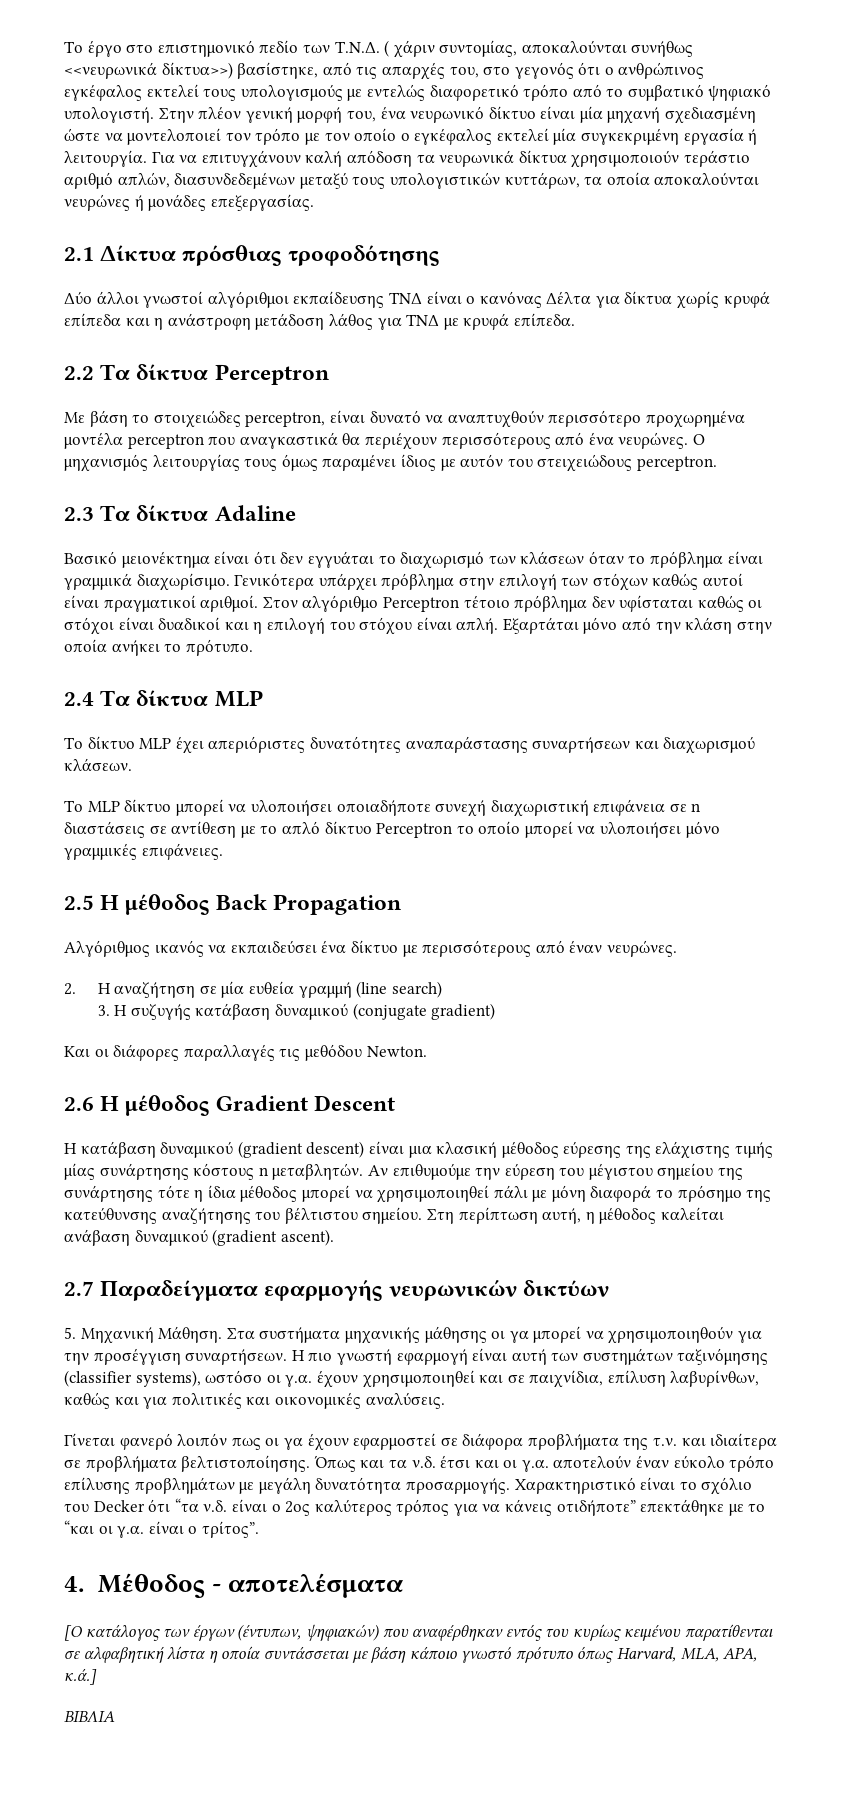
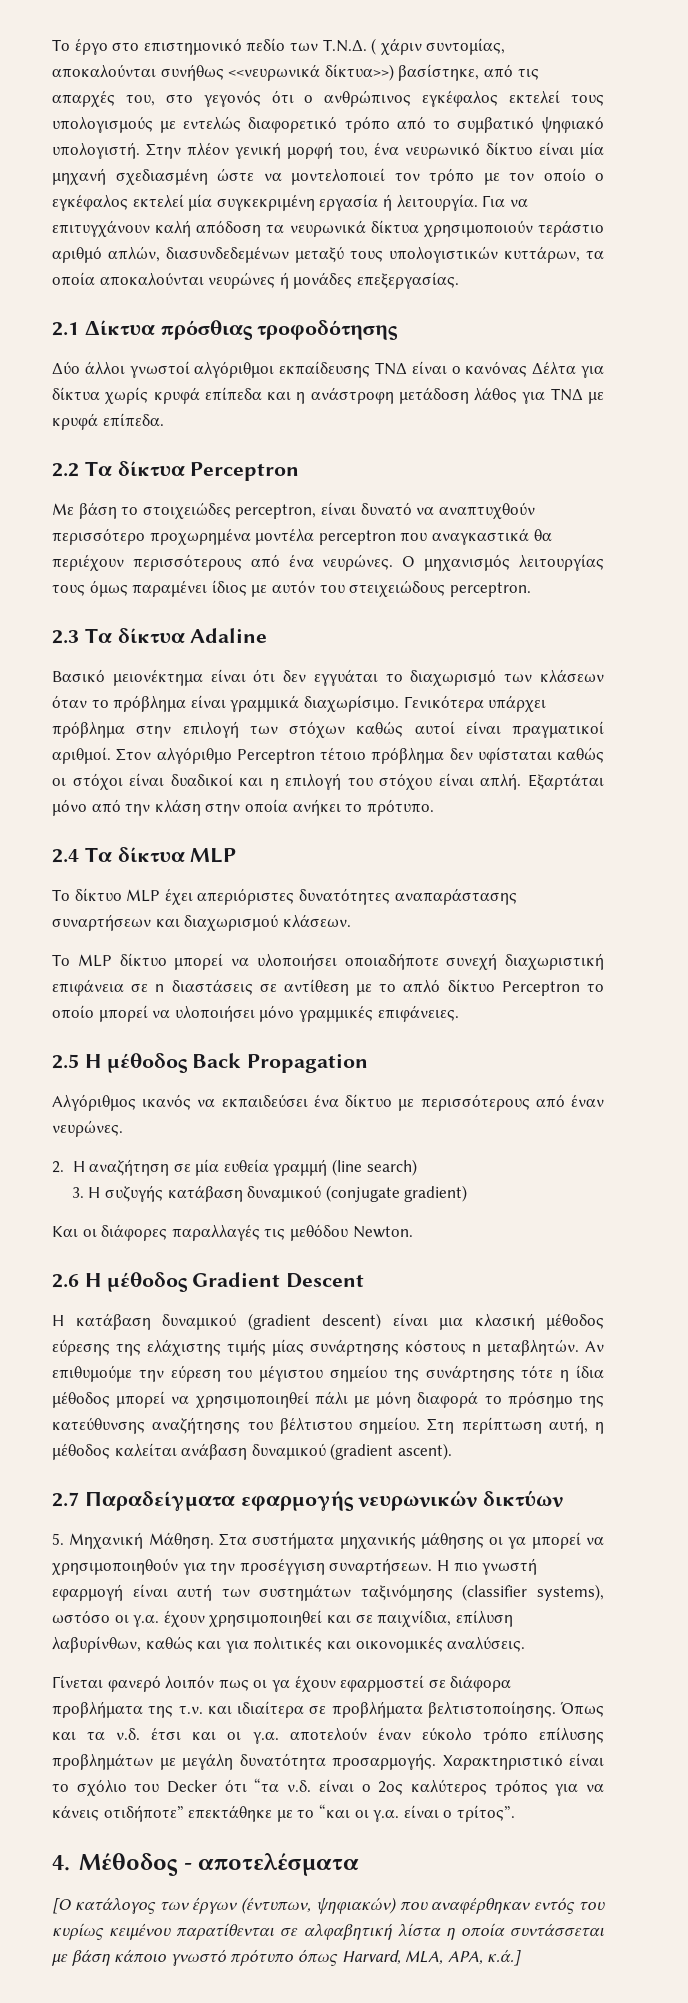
- ΒΙΒΛΙΑ

